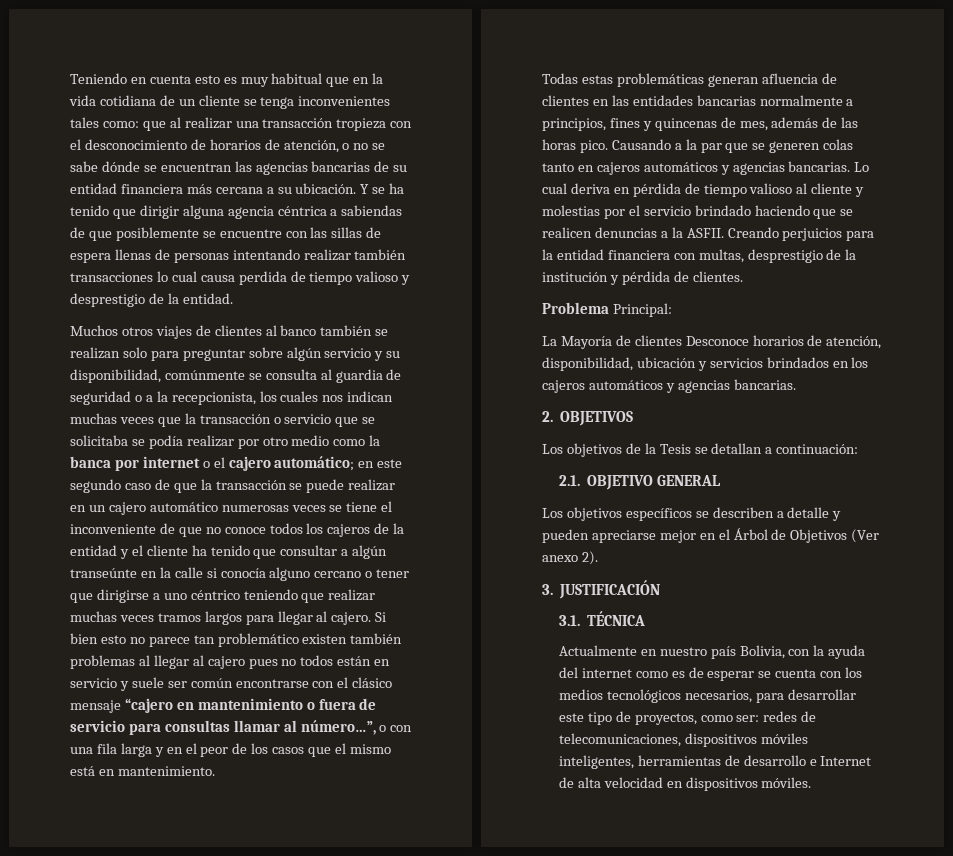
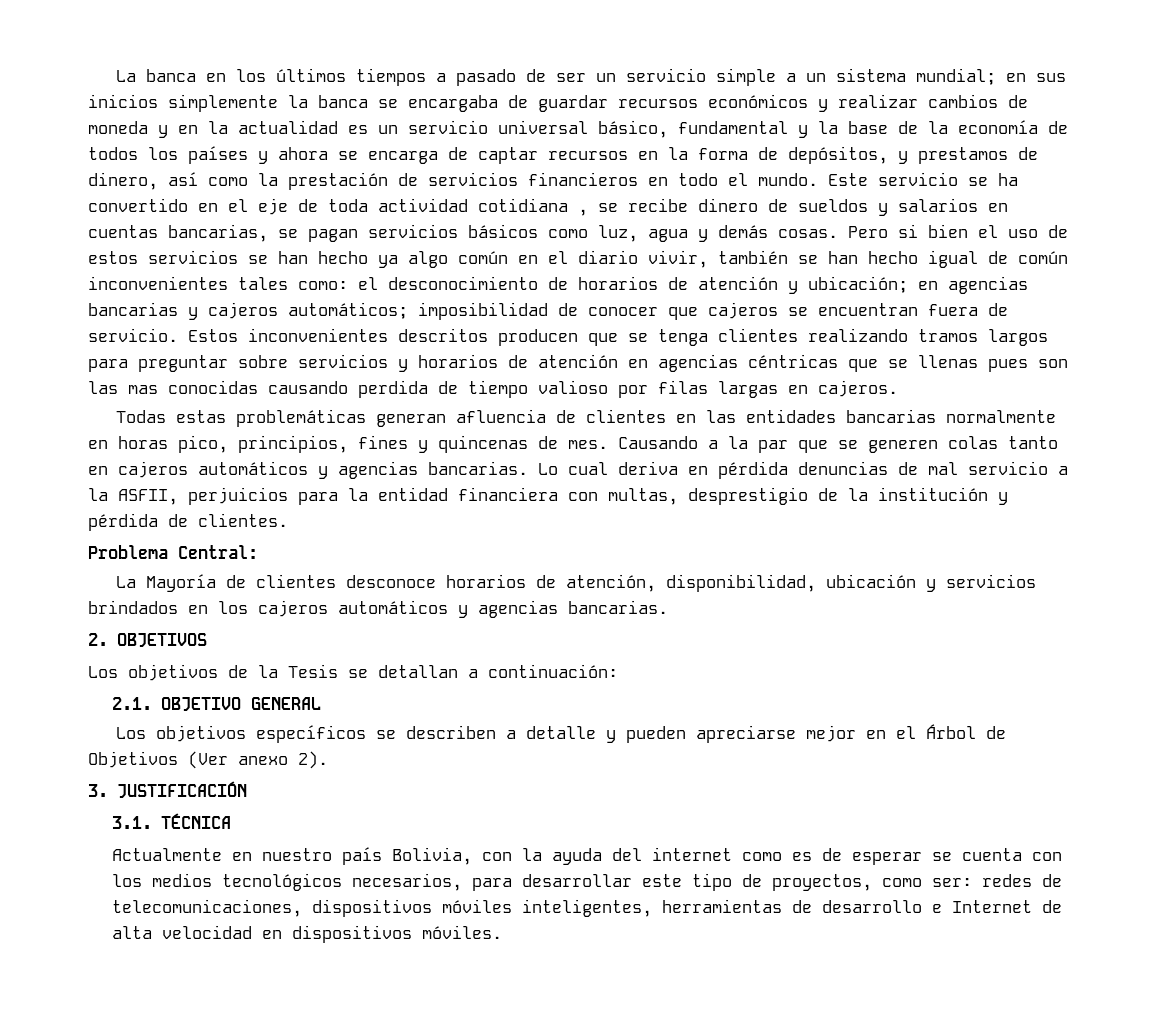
- Teniendo en cuenta esto es muy habitual que en la vida cotidiana de un cliente se tenga inconvenientes tales como: que al realizar una transacción tropieza con el desconocimiento de horarios de atención, o no se sabe dónde se encuentran las agencias bancarias de su entidad financiera más cercana a su ubicación. Y se ha tenido que dirigir alguna agencia céntrica a sabiendas de que posiblemente se encuentre con las sillas de espera llenas de personas intentando realizar también transacciones lo cual causa perdida de tiempo valioso y desprestigio de la entidad.
- Muchos otros viajes de clientes al banco también se realizan solo para preguntar sobre algún servicio y su disponibilidad, comúnmente se consulta al guardia de seguridad o a la recepcionista, los cuales nos indican muchas veces que la transacción o servicio que se solicitaba se podía realizar por otro medio como la banca por internet o el cajero automático; en este segundo caso de que la transacción se puede realizar en un cajero automático numerosas veces se tiene el inconveniente de que no conoce todos los cajeros de la entidad y el cliente ha tenido que consultar a algún transeúnte en la calle si conocía alguno cercano o tener que dirigirse a uno céntrico teniendo que realizar muchas veces tramos largos para llegar al cajero. Si bien esto no parece tan problemático existen también problemas al llegar al cajero pues no todos están en servicio y suele ser común encontrarse con el clásico mensaje “cajero en mantenimiento o fuera de servicio para consultas llamar al número…”, o con una fila larga y en el peor de los casos que el mismo está en mantenimiento.
+ La banca en los últimos tiempos a pasado de ser un servicio simple a un sistema mundial; en sus inicios simplemente la banca se encargaba de guardar recursos económicos y realizar cambios de moneda y en la actualidad es un servicio universal básico, fundamental y la base de la economía de todos los países y ahora se encarga de captar recursos en la forma de depósitos, y prestamos de dinero, así como la prestación de servicios financieros en todo el mundo. Este servicio se ha convertido en el eje de toda actividad cotidiana , se recibe dinero de sueldos y salarios en cuentas bancarias, se pagan servicios básicos como luz, agua y demás cosas. Pero si bien el uso de estos servicios se han hecho ya algo común en el diario vivir, también se han hecho igual de común inconvenientes tales como: el desconocimiento de horarios de atención y ubicación; en agencias bancarias y cajeros automáticos; imposibilidad de conocer que cajeros se encuentran fuera de servicio. Estos inconvenientes descritos producen que se tenga clientes realizando tramos largos para preguntar sobre servicios y horarios de atención en agencias céntricas que se llenas pues son las mas conocidas causando perdida de tiempo valioso por filas largas en cajeros.
- Todas estas problemáticas generan afluencia de clientes en las entidades bancarias normalmente a principios, fines y quincenas de mes, además de las horas pico.
+ Todas estas problemáticas generan afluencia de clientes en las entidades bancarias normalmente en horas pico, principios, fines y quincenas de mes.
- Lo cual deriva en pérdida de tiempo valioso al cliente y molestias por el servicio brindado haciendo que se realicen denuncias a la ASFII. Creando perjuicios para la entidad financiera con multas, desprestigio de la institución y pérdida de clientes.
+ Lo cual deriva en pérdida denuncias de mal servicio a la ASFII, perjuicios para la entidad financiera con multas, desprestigio de la institución y pérdida de clientes.
- Problema Principal:
+ Problema Central:
- La Mayoría de clientes Desconoce horarios de atención, disponibilidad, ubicación y servicios brindados en los cajeros automáticos y agencias bancarias.
+ La Mayoría de clientes desconoce horarios de atención, disponibilidad, ubicación y servicios brindados en los cajeros automáticos y agencias bancarias.

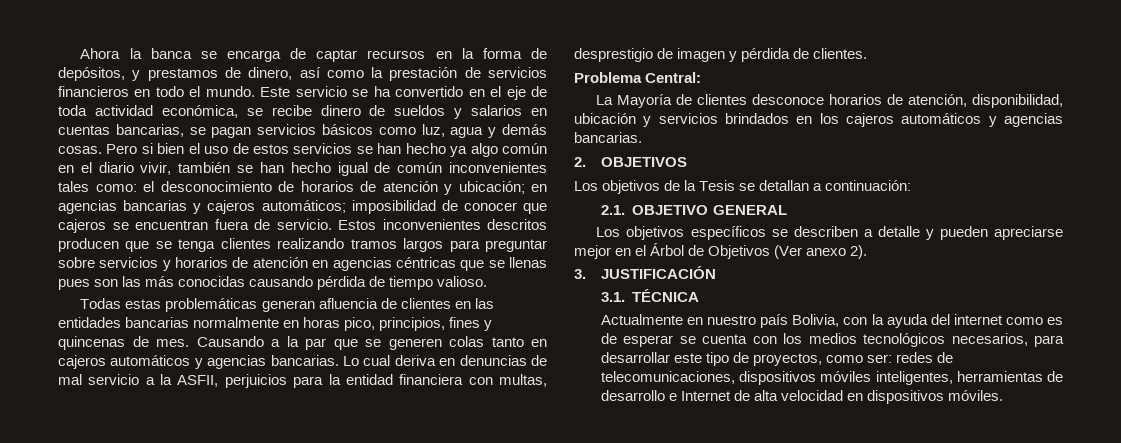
- La banca en los últimos tiempos a pasado de ser un servicio simple a un sistema mundial; en sus inicios simplemente la banca se encargaba de guardar recursos económicos y realizar cambios de moneda y en la actualidad es un servicio universal básico, fundamental y la base de la economía de todos los países y ahora se encarga de captar recursos en la forma de depósitos, y prestamos de dinero, así como la prestación de servicios financieros en todo el mundo.
+ Ahora la banca se encarga de captar recursos en la forma de depósitos, y prestamos de dinero, así como la prestación de servicios financieros en todo el mundo.
- Este servicio se ha convertido en el eje de toda actividad cotidiana , se recibe dinero de sueldos y salarios en cuentas bancarias, se pagan servicios básicos como luz, agua y demás cosas.
+ Este servicio se ha convertido en el eje de toda actividad económica, se recibe dinero de sueldos y salarios en cuentas bancarias, se pagan servicios básicos como luz, agua y demás cosas.
- Estos inconvenientes descritos producen que se tenga clientes realizando tramos largos para preguntar sobre servicios y horarios de atención en agencias céntricas que se llenas pues son las mas conocidas causando perdida de tiempo valioso por filas largas en cajeros.
+ Estos inconvenientes descritos producen que se tenga clientes realizando tramos largos para preguntar sobre servicios y horarios de atención en agencias céntricas que se llenas pues son las más conocidas causando pérdida de tiempo valioso.
- Lo cual deriva en pérdida denuncias de mal servicio a la ASFII, perjuicios para la entidad financiera con multas, desprestigio de la institución y pérdida de clientes.
+ Lo cual deriva en denuncias de mal servicio a la ASFII, perjuicios para la entidad financiera con multas, desprestigio de imagen y pérdida de clientes.

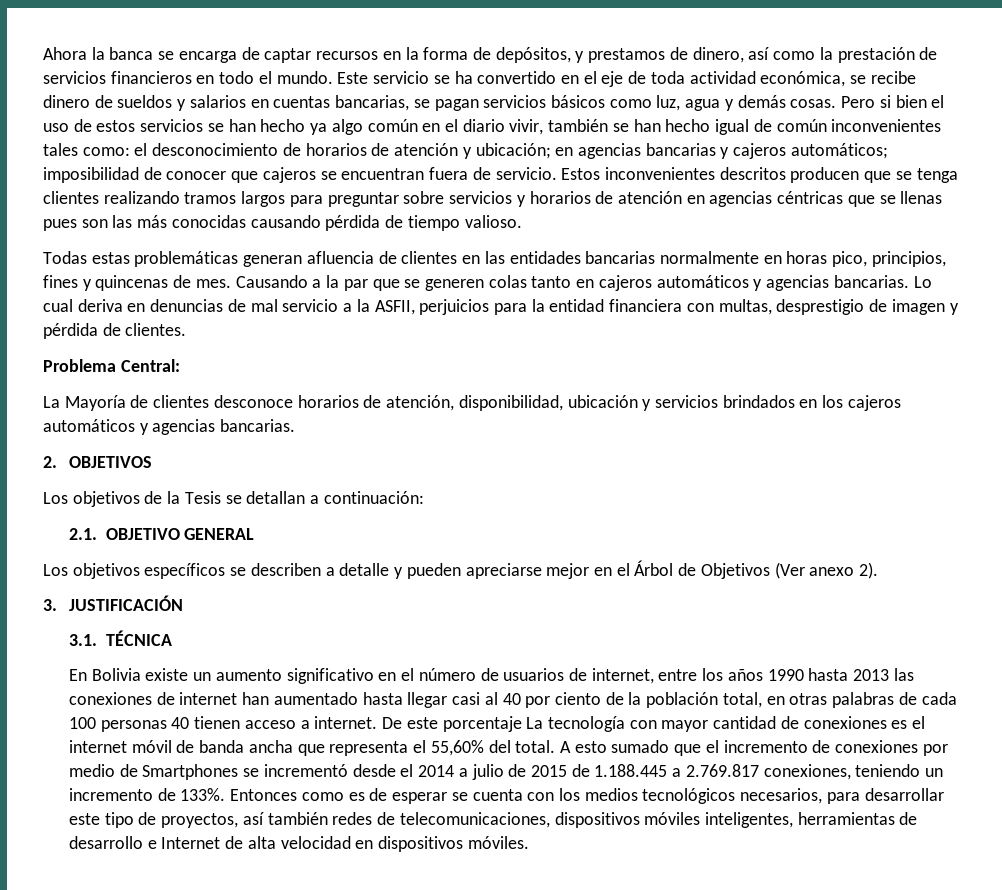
- Actualmente en nuestro país Bolivia, con la ayuda del internet como es de esperar se cuenta con los medios tecnológicos necesarios, para desarrollar este tipo de proyectos, como ser: redes de telecomunicaciones, dispositivos móviles inteligentes, herramientas de desarrollo e Internet de alta velocidad en dispositivos móviles.
+ En Bolivia existe un aumento significativo en el número de usuarios de internet, entre los años 1990 hasta 2013 las conexiones de internet han aumentado hasta llegar casi al 40 por ciento de la población total, en otras palabras de cada 100 personas 40 tienen acceso a internet. De este porcentaje La tecnología con mayor cantidad de conexiones es el internet móvil de banda ancha que representa el 55,60% del total. A esto sumado que el incremento de conexiones por medio de Smartphones se incrementó desde el 2014 a julio de 2015 de 1.188.445 a 2.769.817 conexiones, teniendo un incremento de 133%. Entonces como es de esperar se cuenta con los medios tecnológicos necesarios, para desarrollar este tipo de proyectos, así también redes de telecomunicaciones, dispositivos móviles inteligentes, herramientas de desarrollo e Internet de alta velocidad en dispositivos móviles.

